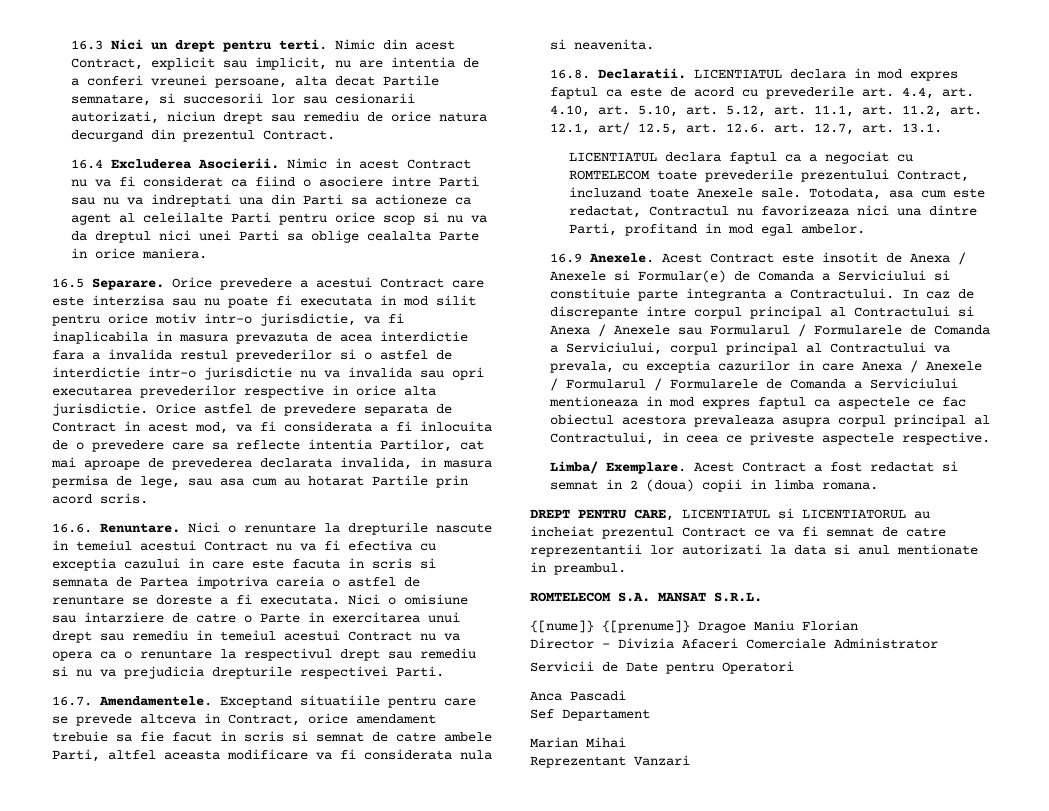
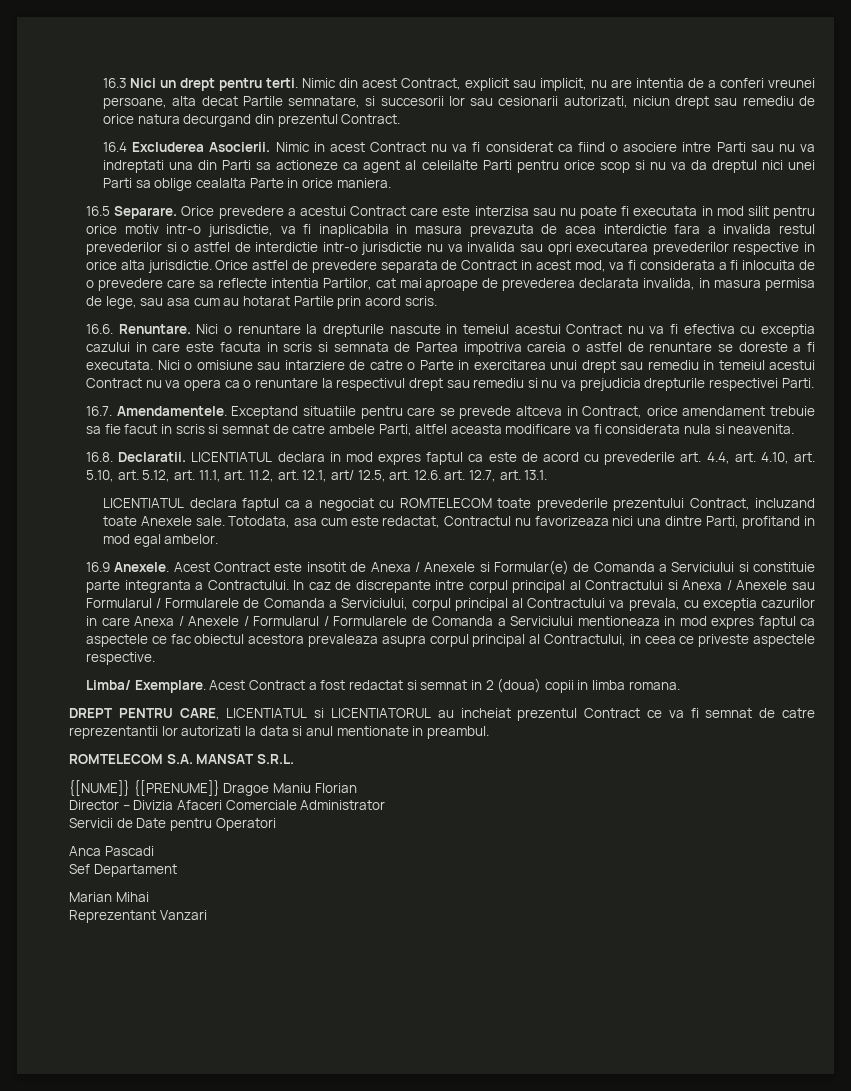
- {[nume]} {[prenume]} Dragoe Maniu Florian
+ {[NUME]} {[PRENUME]} Dragoe Maniu Florian

